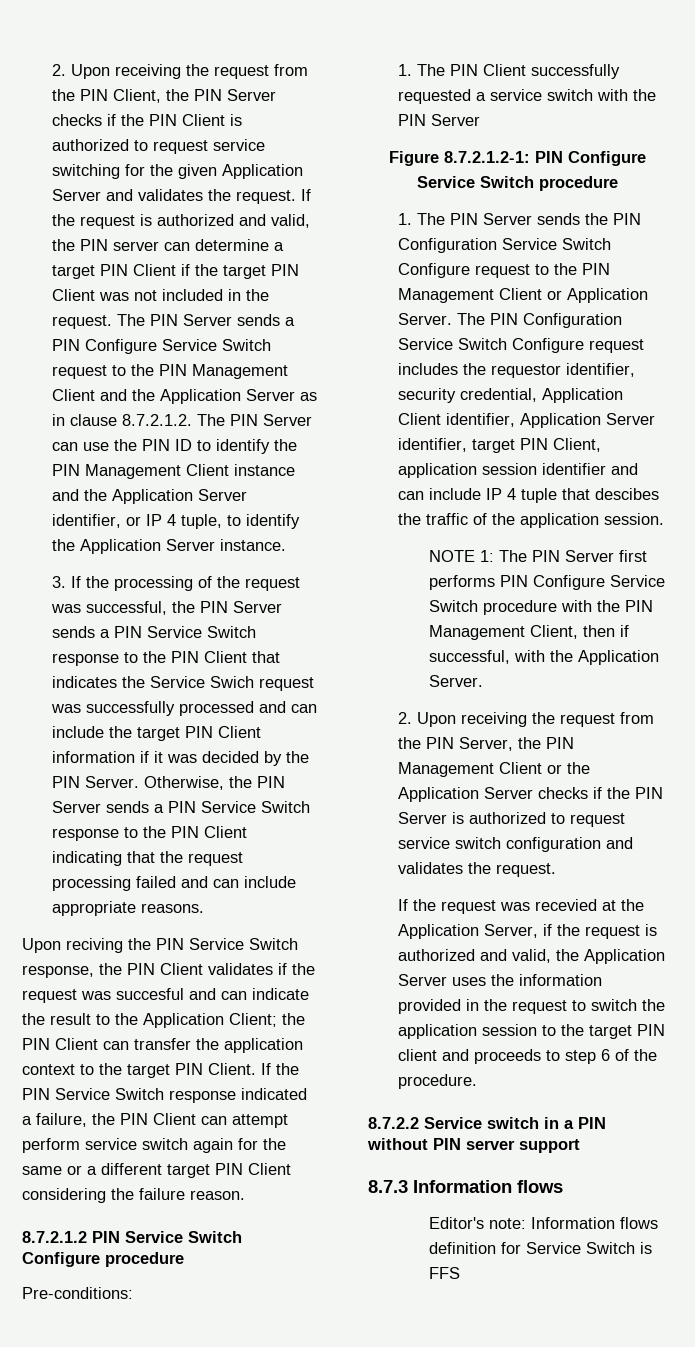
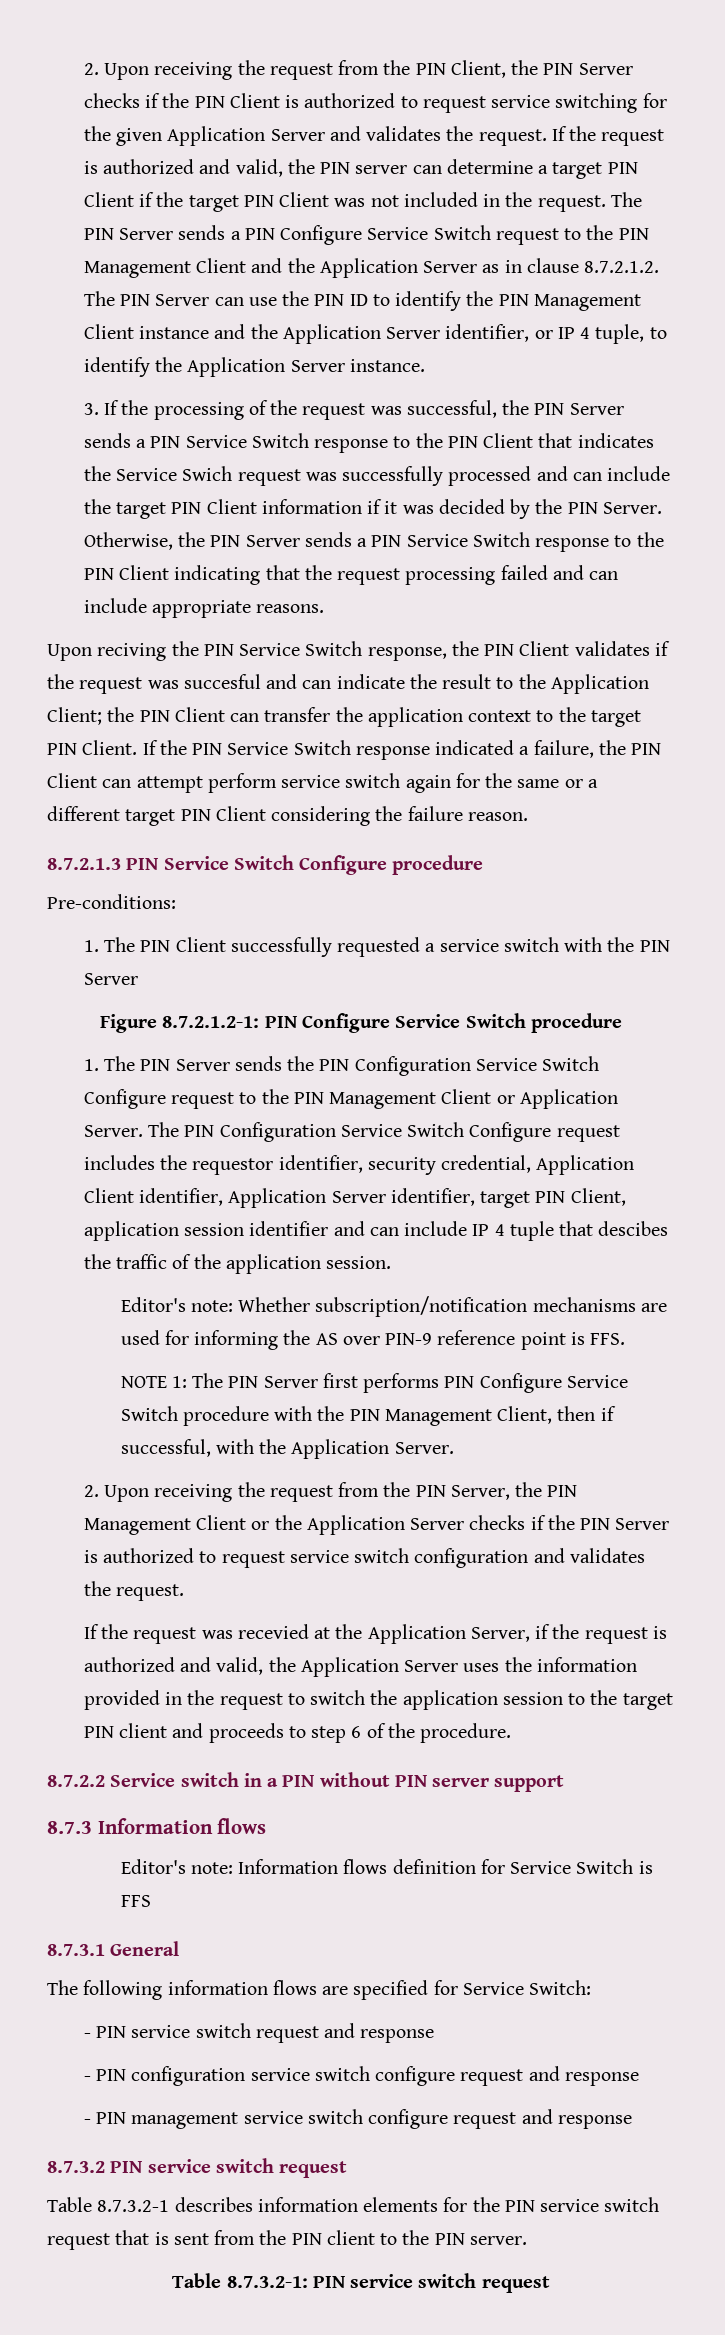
- 8.7.2.1.2 PIN Service Switch Configure procedure
+ 8.7.2.1.3 PIN Service Switch Configure procedure
+ Editor's note: Whether subscription/notification mechanisms are used for informing the AS over PIN-9 reference point is FFS.
+ 8.7.3.1 General
+ The following information flows are specified for Service Switch:
+ - PIN service switch request and response
+ - PIN configuration service switch configure request and response
+ - PIN management service switch configure request and response
+ 8.7.3.2 PIN service switch request
+ Table 8.7.3.2-1 describes information elements for the PIN service switch request that is sent from the PIN client to the PIN server.
+ Table 8.7.3.2-1: PIN service switch request

